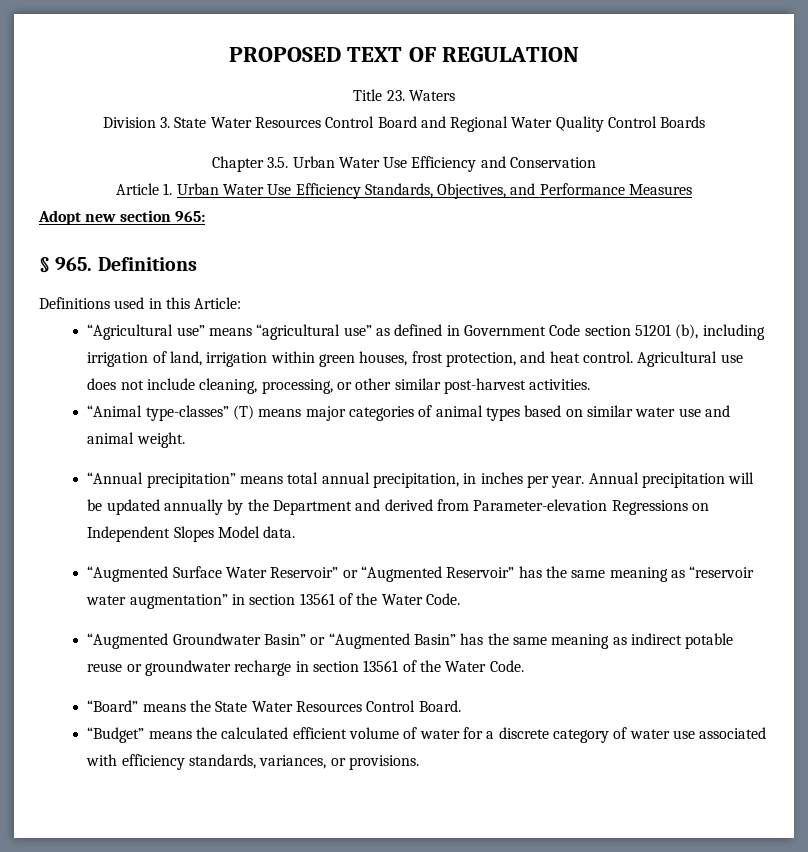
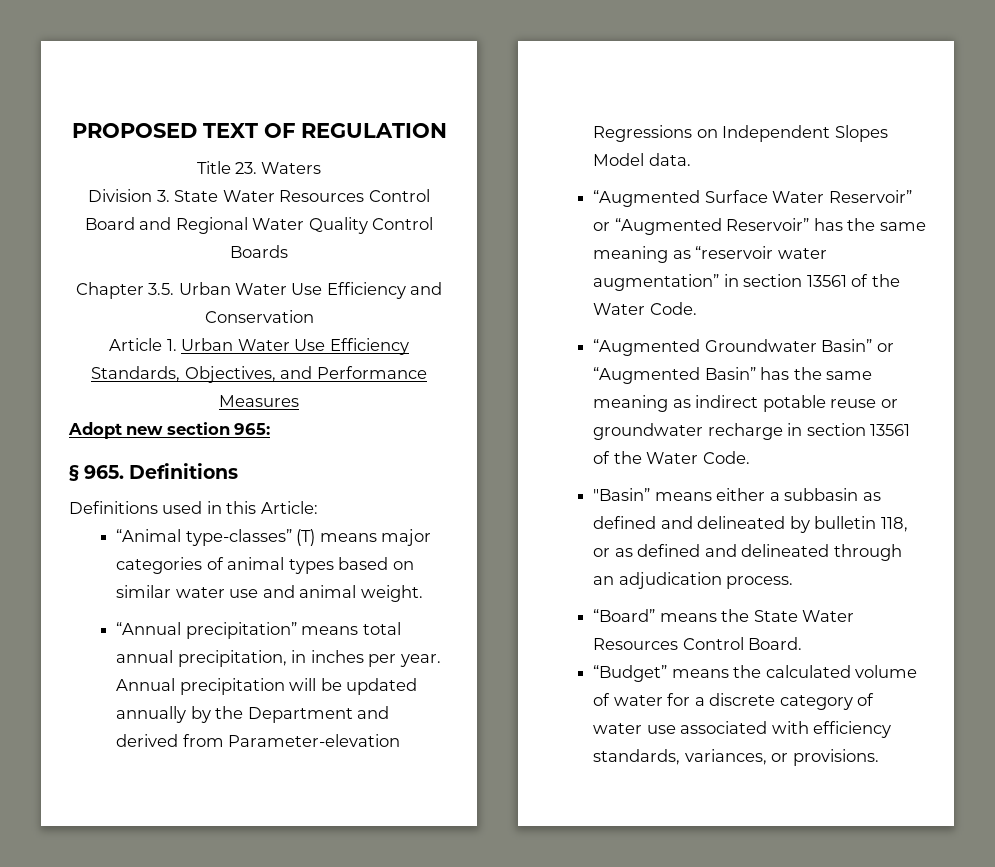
- “Agricultural use” means “agricultural use” as defined in Government Code section 51201 (b), including irrigation of land, irrigation within green houses, frost protection, and heat control. Agricultural use does not include cleaning, processing, or other similar post-harvest activities.
+ "Basin” means either a subbasin as defined and delineated by bulletin 118, or as defined and delineated through an adjudication process.
- “Budget” means the calculated efficient volume of water for a discrete category of water use associated with efficiency standards, variances, or provisions.
+ “Budget” means the calculated volume of water for a discrete category of water use associated with efficiency standards, variances, or provisions.

